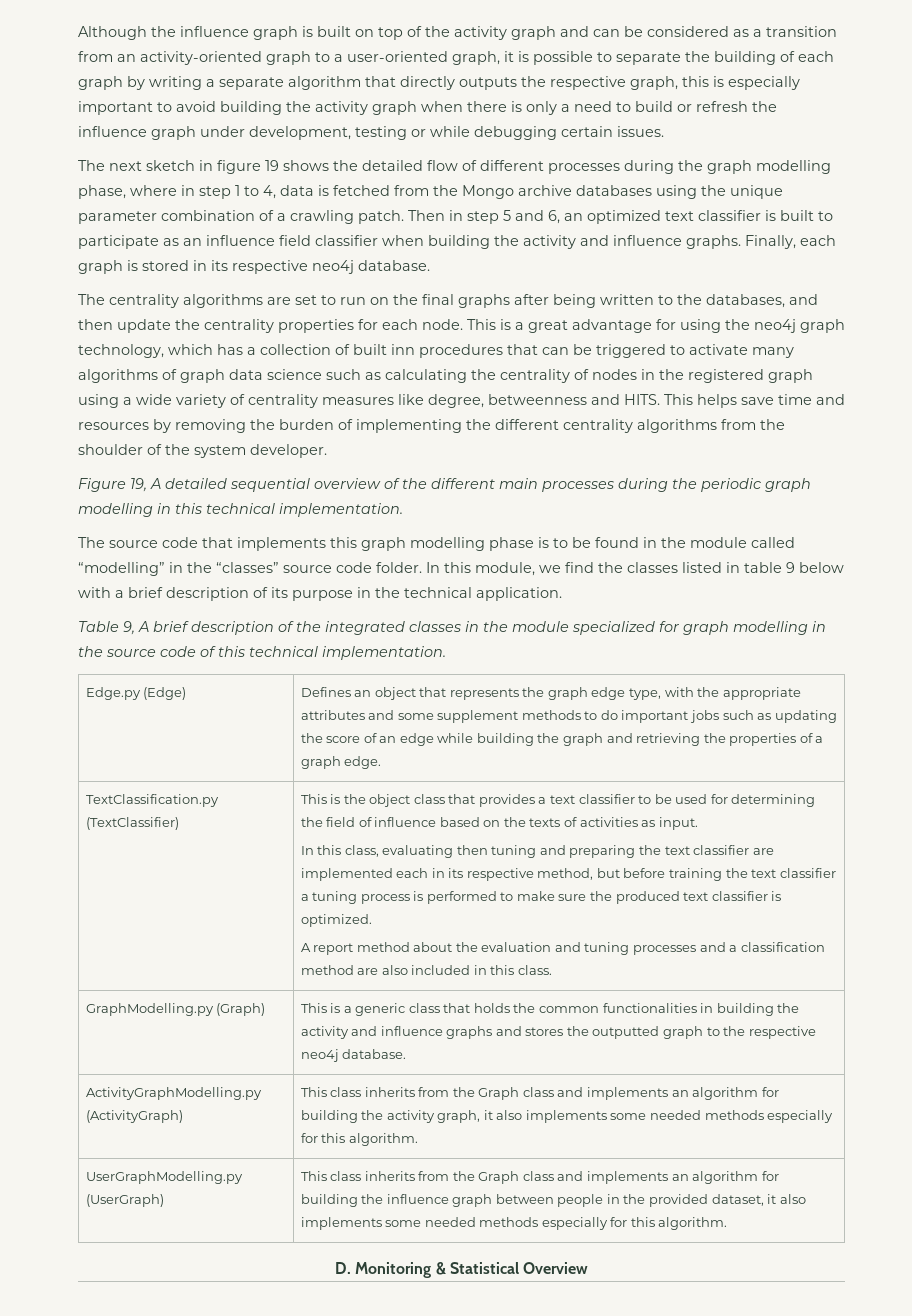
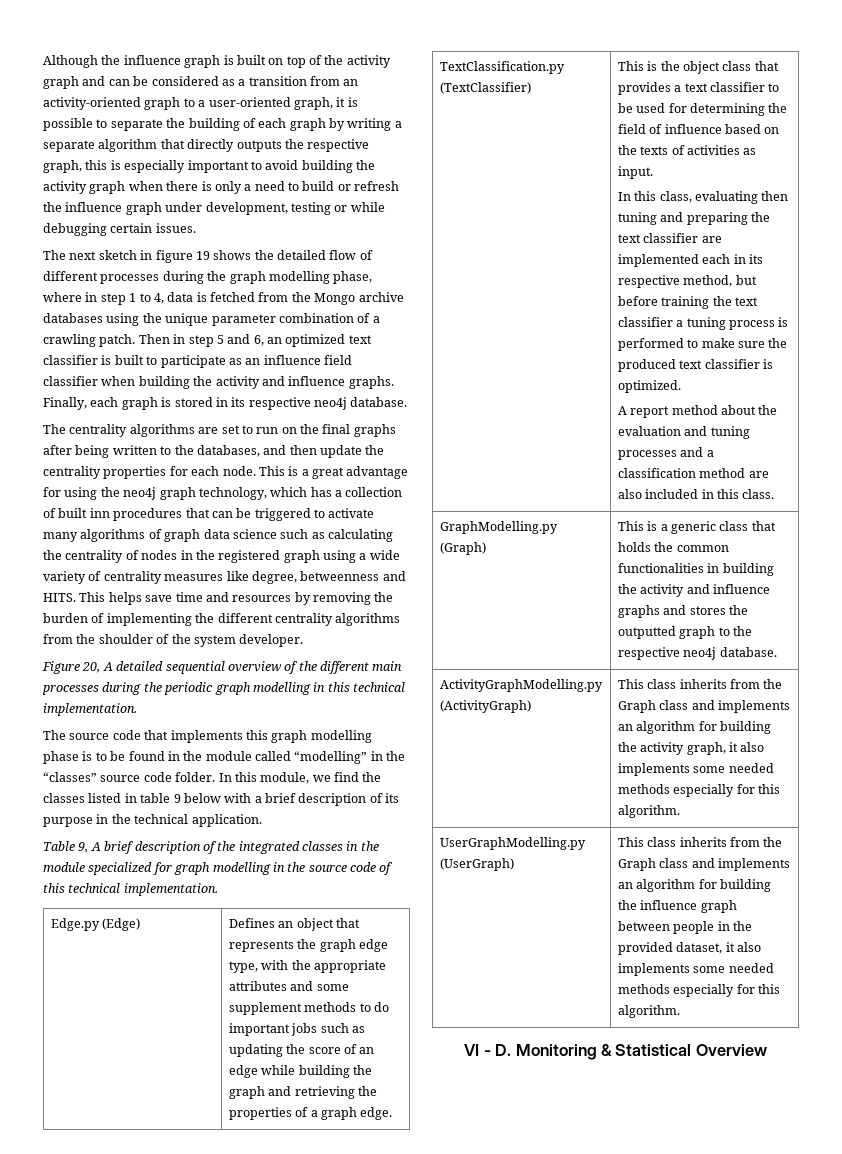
- Figure 19, A detailed sequential overview of the different main processes during the periodic graph modelling in this technical implementation.
+ Figure 20, A detailed sequential overview of the different main processes during the periodic graph modelling in this technical implementation.
- D. Monitoring & Statistical Overview
+ VI - D. Monitoring & Statistical Overview

